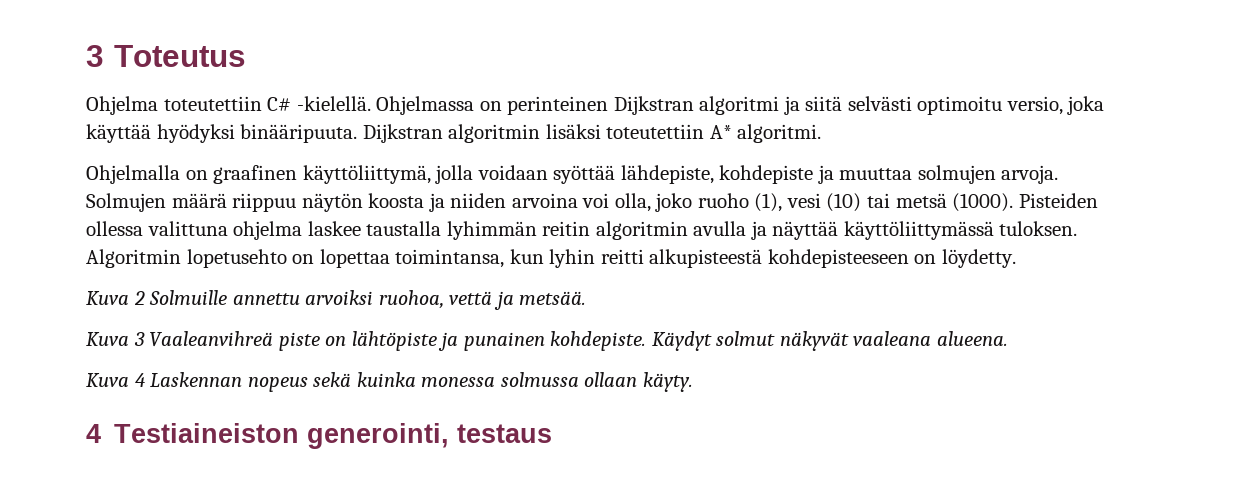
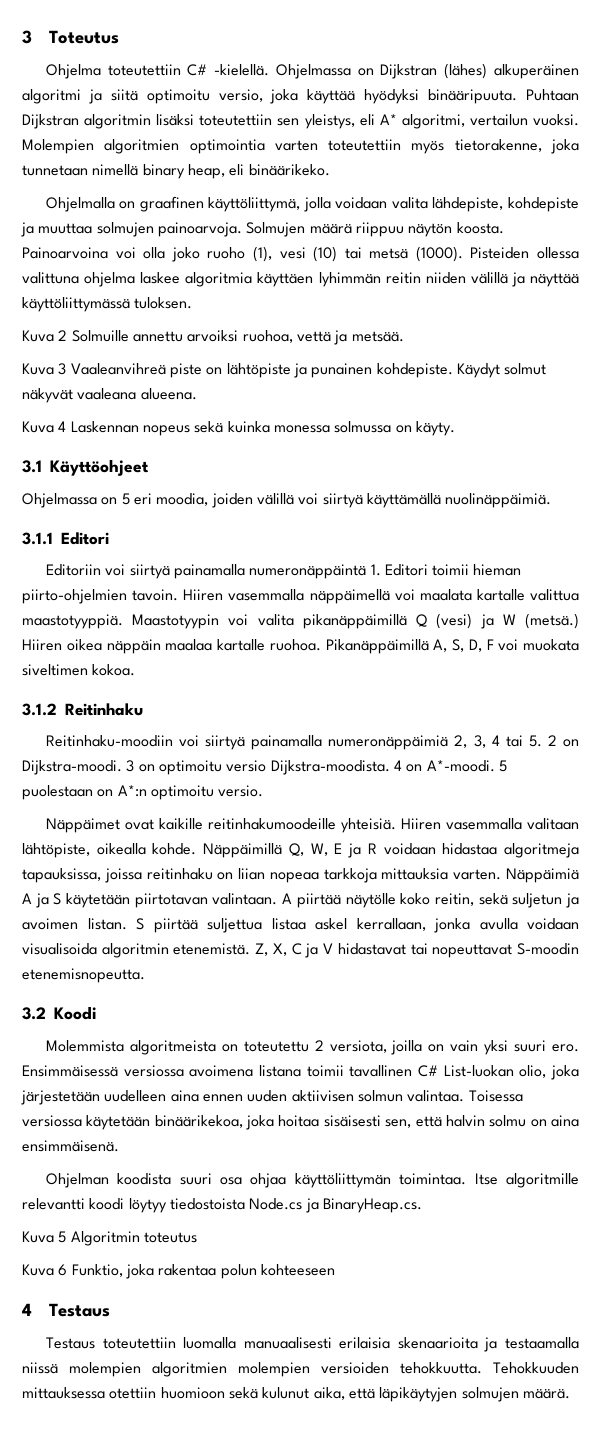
- Ohjelmassa on perinteinen Dijkstran algoritmi ja siitä selvästi optimoitu versio, joka käyttää hyödyksi binääripuuta.
+ Ohjelmassa on Dijkstran (lähes) alkuperäinen algoritmi ja siitä optimoitu versio, joka käyttää hyödyksi binääripuuta.
- Dijkstran algoritmin lisäksi toteutettiin A* algoritmi.
+ Puhtaan Dijkstran algoritmin lisäksi toteutettiin sen yleistys, eli A* algoritmi, vertailun vuoksi. Molempien algoritmien optimointia varten toteutettiin myös tietorakenne, joka tunnetaan nimellä binary heap, eli binäärikeko.
- Ohjelmalla on graafinen käyttöliittymä, jolla voidaan syöttää lähdepiste, kohdepiste ja muuttaa solmujen arvoja.
+ Ohjelmalla on graafinen käyttöliittymä, jolla voidaan valita lähdepiste, kohdepiste ja muuttaa solmujen painoarvoja.
- Solmujen määrä riippuu näytön koosta ja niiden arvoina voi olla, joko ruoho (1), vesi (10) tai metsä (1000).
+ Solmujen määrä riippuu näytön koosta. Painoarvoina voi olla joko ruoho (1), vesi (10) tai metsä (1000).
- Pisteiden ollessa valittuna ohjelma laskee taustalla lyhimmän reitin algoritmin avulla ja näyttää käyttöliittymässä tuloksen. Algoritmin lopetusehto on lopettaa toimintansa, kun lyhin reitti alkupisteestä kohdepisteeseen on löydetty.
+ Pisteiden ollessa valittuna ohjelma laskee algoritmia käyttäen lyhimmän reitin niiden välillä ja näyttää käyttöliittymässä tuloksen.
- Kuva 4 Laskennan nopeus sekä kuinka monessa solmussa ollaan käyty.
+ Kuva 4 Laskennan nopeus sekä kuinka monessa solmussa on käyty.
- 4 Testiaineiston generointi, testaus
+ 3.1 Käyttöohjeet
+ Ohjelmassa on 5 eri moodia, joiden välillä voi siirtyä käyttämällä nuolinäppäimiä.
+ 3.1.1 Editori
+ Editoriin voi siirtyä painamalla numeronäppäintä 1. Editori toimii hieman piirto-ohjelmien tavoin. Hiiren vasemmalla näppäimellä voi maalata kartalle valittua maastotyyppiä. Maastotyypin voi valita pikanäppäimillä Q (vesi) ja W (metsä.) Hiiren oikea näppäin maalaa kartalle ruohoa. Pikanäppäimillä A, S, D, F voi muokata siveltimen kokoa.
+ 3.1.2 Reitinhaku
+ Reitinhaku-moodiin voi siirtyä painamalla numeronäppäimiä 2, 3, 4 tai 5. 2 on Dijkstra-moodi. 3 on optimoitu versio Dijkstra-moodista. 4 on A*-moodi. 5 puolestaan on A*:n optimoitu versio.
+ Näppäimet ovat kaikille reitinhakumoodeille yhteisiä. Hiiren vasemmalla valitaan lähtöpiste, oikealla kohde. Näppäimillä Q, W, E ja R voidaan hidastaa algoritmeja tapauksissa, joissa reitinhaku on liian nopeaa tarkkoja mittauksia varten. Näppäimiä A ja S käytetään piirtotavan valintaan. A piirtää näytölle koko reitin, sekä suljetun ja avoimen listan. S piirtää suljettua listaa askel kerrallaan, jonka avulla voidaan visualisoida algoritmin etenemistä. Z, X, C ja V hidastavat tai nopeuttavat S-moodin etenemisnopeutta.
+ 3.2 Koodi
+ Molemmista algoritmeista on toteutettu 2 versiota, joilla on vain yksi suuri ero. Ensimmäisessä versiossa avoimena listana toimii tavallinen C# List-luokan olio, joka järjestetään uudelleen aina ennen uuden aktiivisen solmun valintaa. Toisessa versiossa käytetään binäärikekoa, joka hoitaa sisäisesti sen, että halvin solmu on aina ensimmäisenä.
+ Ohjelman koodista suuri osa ohjaa käyttöliittymän toimintaa. Itse algoritmille relevantti koodi löytyy tiedostoista Node.cs ja BinaryHeap.cs.
+ Kuva 5 Algoritmin toteutus
+ Kuva 6 Funktio, joka rakentaa polun kohteeseen
+ 4 Testaus
+ Testaus toteutettiin luomalla manuaalisesti erilaisia skenaarioita ja testaamalla niissä molempien algoritmien molempien versioiden tehokkuutta. Tehokkuuden mittauksessa otettiin huomioon sekä kulunut aika, että läpikäytyjen solmujen määrä.

